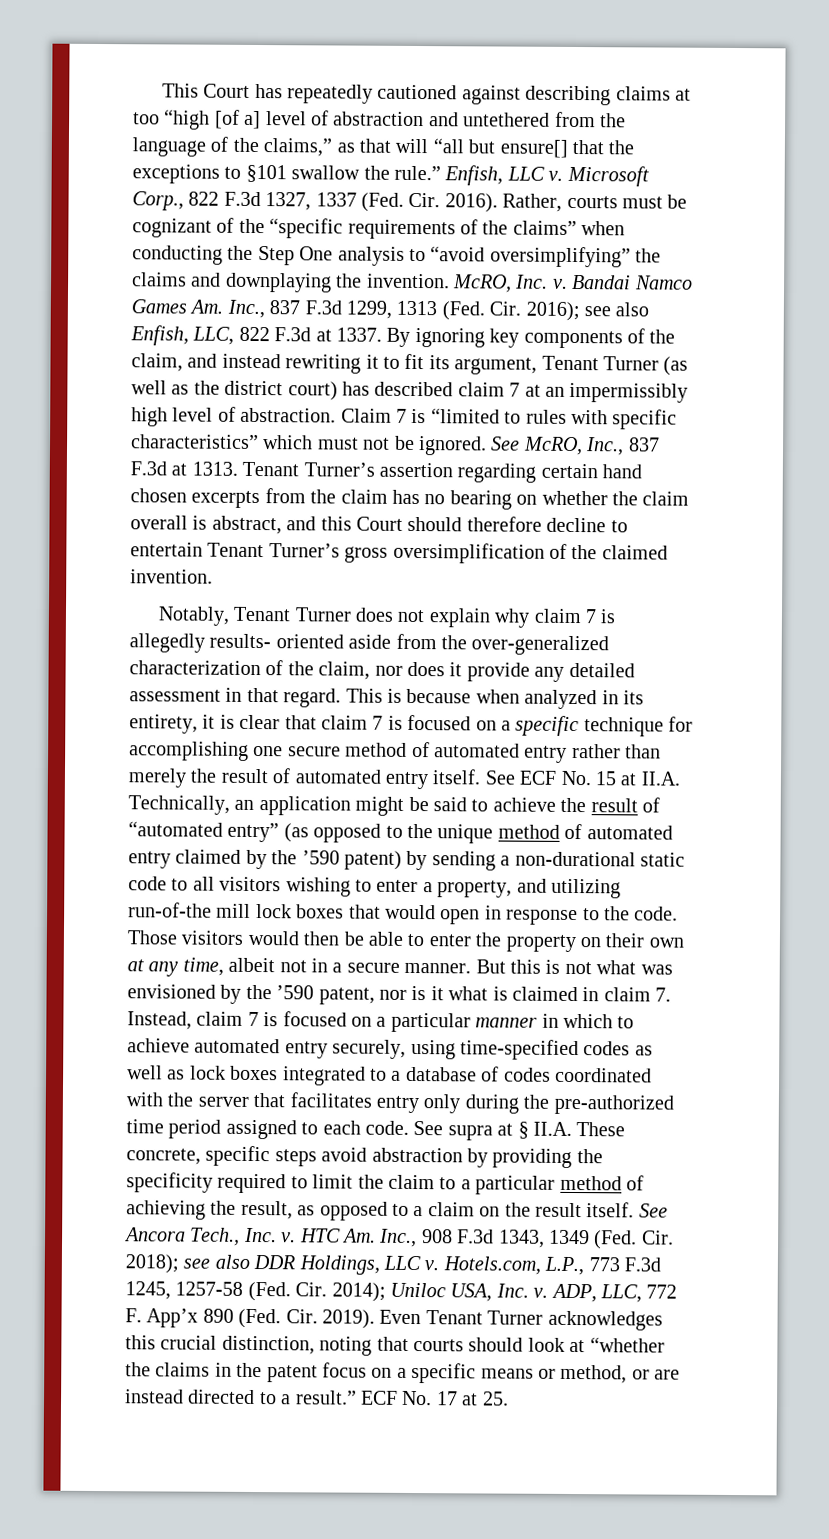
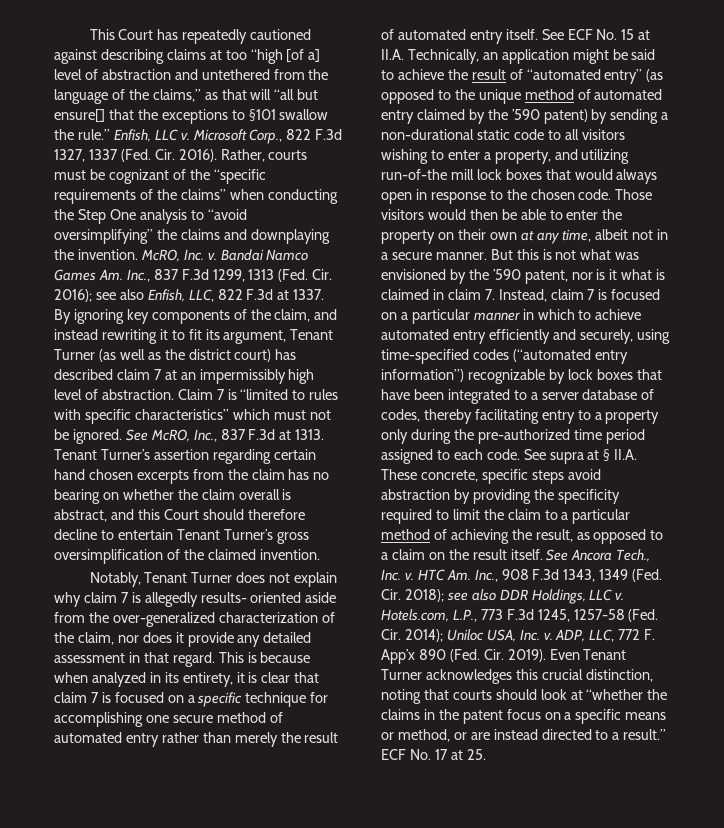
- See ECF No. 15 at II.A. Technically, an application might be said to achieve the result of “automated entry” (as opposed to the unique method of automated entry claimed by the ’590 patent) by sending a non-durational static code to all visitors wishing to enter a property, and utilizing run-of-the mill lock boxes that would open in response to the code.
+ See ECF No. 15 at II.A. Technically, an application might be said to achieve the result of “automated entry” (as opposed to the unique method of automated entry claimed by the ’590 patent) by sending a non-durational static code to all visitors wishing to enter a property, and utilizing run-of-the mill lock boxes that would always open in response to the chosen code.
- But this is not what was envisioned by the ’590 patent, nor is it what is claimed in claim 7. Instead, claim 7 is focused on a particular manner in which to achieve automated entry securely, using time-specified codes as well as lock boxes integrated to a database of codes coordinated with the server that facilitates entry only during the pre-authorized time period assigned to each code.
+ But this is not what was envisioned by the ’590 patent, nor is it what is claimed in claim 7. Instead, claim 7 is focused on a particular manner in which to achieve automated entry efficiently and securely, using time-specified codes (“automated entry information”) recognizable by lock boxes that have been integrated to a server database of codes, thereby facilitating entry to a property only during the pre-authorized time period assigned to each code.

